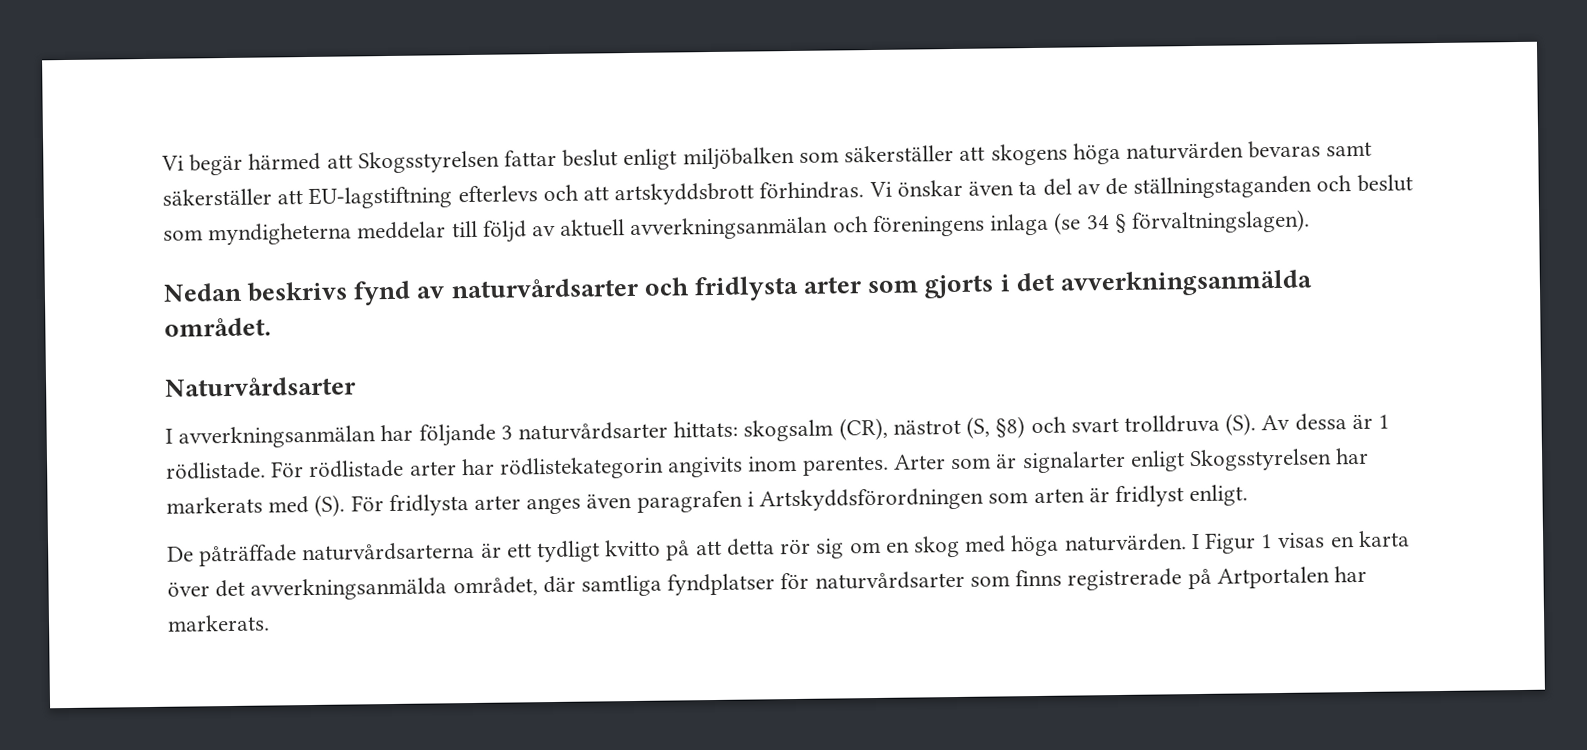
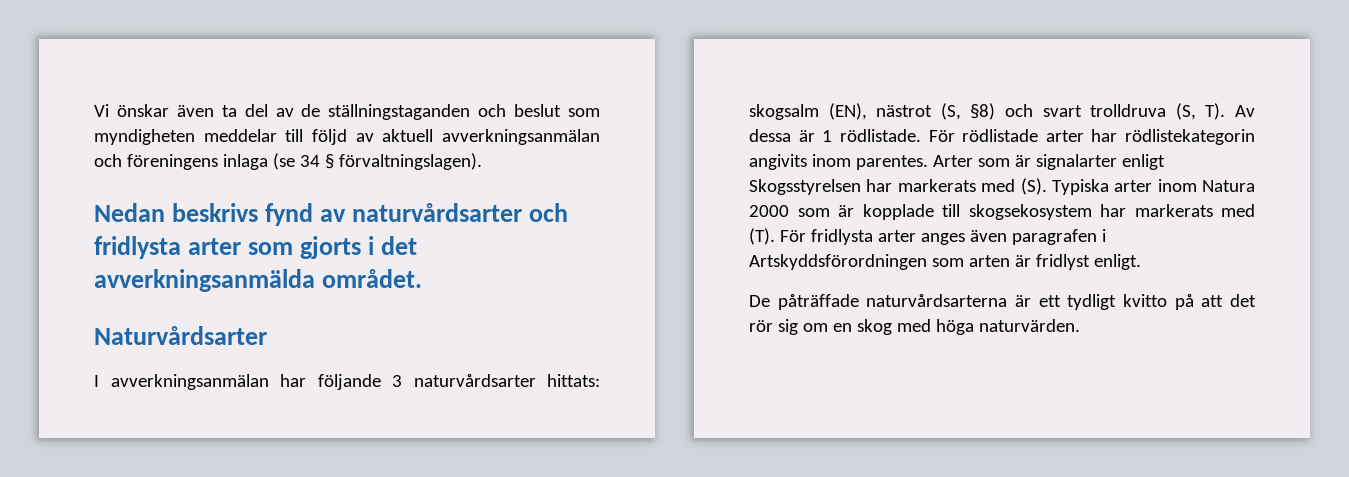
- Vi begär härmed att Skogsstyrelsen fattar beslut enligt miljöbalken som säkerställer att skogens höga naturvärden bevaras samt säkerställer att EU-lagstiftning efterlevs och att artskyddsbrott förhindras. Vi önskar även ta del av de ställningstaganden och beslut som myndigheterna meddelar till följd av aktuell avverkningsanmälan och föreningens inlaga (se 34 § förvaltningslagen).
+ Vi önskar även ta del av de ställningstaganden och beslut som myndigheten meddelar till följd av aktuell avverkningsanmälan och föreningens inlaga (se 34 § förvaltningslagen).
- I avverkningsanmälan har följande 3 naturvårdsarter hittats: skogsalm (CR), nästrot (S, §8) och svart trolldruva (S). Av dessa är 1 rödlistade.
+ I avverkningsanmälan har följande 3 naturvårdsarter hittats: skogsalm (EN), nästrot (S, §8) och svart trolldruva (S, T). Av dessa är 1 rödlistade.
- Arter som är signalarter enligt Skogsstyrelsen har markerats med (S). För fridlysta arter anges även paragrafen i Artskyddsförordningen som arten är fridlyst enligt.
+ Arter som är signalarter enligt Skogsstyrelsen har markerats med (S). Typiska arter inom Natura 2000 som är kopplade till skogsekosystem har markerats med (T). För fridlysta arter anges även paragrafen i Artskyddsförordningen som arten är fridlyst enligt.
- De påträffade naturvårdsarterna är ett tydligt kvitto på att detta rör sig om en skog med höga naturvärden. I Figur 1 visas en karta över det avverkningsanmälda området, där samtliga fyndplatser för naturvårdsarter som finns registrerade på Artportalen har markerats.
+ De påträffade naturvårdsarterna är ett tydligt kvitto på att det rör sig om en skog med höga naturvärden.

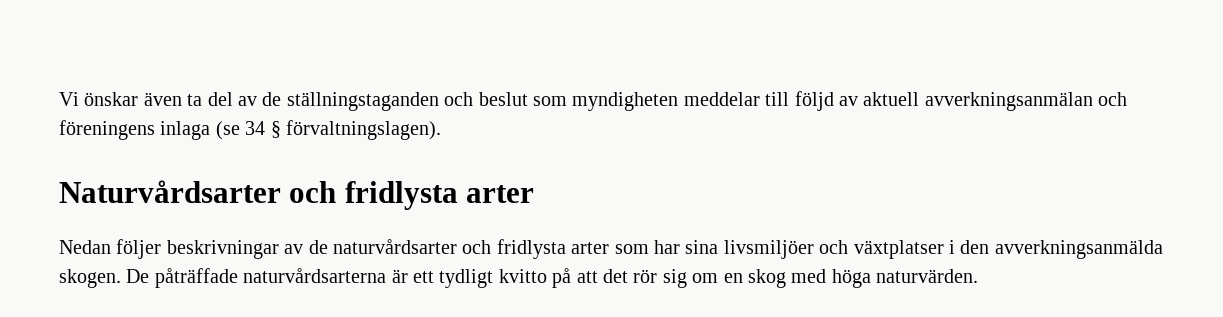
- Nedan beskrivs fynd av naturvårdsarter och fridlysta arter som gjorts i det avverkningsanmälda området.
- Naturvårdsarter
- I avverkningsanmälan har följande 3 naturvårdsarter hittats: skogsalm (EN), nästrot (S, §8) och svart trolldruva (S, T). Av dessa är 1 rödlistade. För rödlistade arter har rödlistekategorin angivits inom parentes. Arter som är signalarter enligt Skogsstyrelsen har markerats med (S). Typiska arter inom Natura 2000 som är kopplade till skogsekosystem har markerats med (T). För fridlysta arter anges även paragrafen i Artskyddsförordningen som arten är fridlyst enligt.
- De påträffade naturvårdsarterna är ett tydligt kvitto på att det rör sig om en skog med höga naturvärden.
+ Naturvårdsarter och fridlysta arter
+ Nedan följer beskrivningar av de naturvårdsarter och fridlysta arter som har sina livsmiljöer och växtplatser i den avverkningsanmälda skogen. De påträffade naturvårdsarterna är ett tydligt kvitto på att det rör sig om en skog med höga naturvärden.

